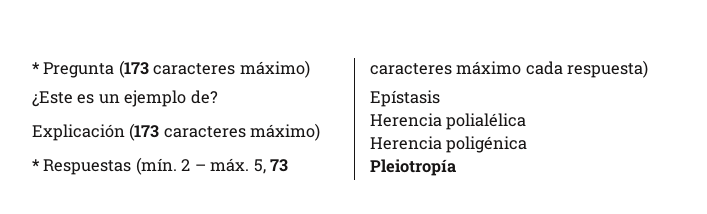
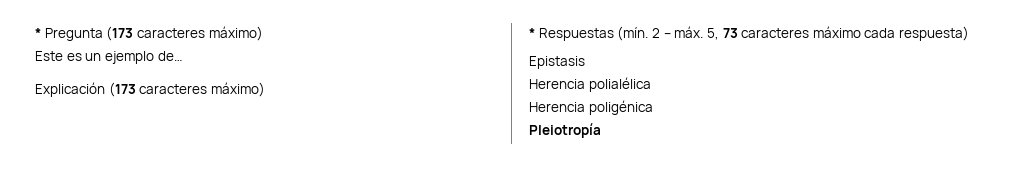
- ¿Este es un ejemplo de?
+ Este es un ejemplo de…
- Epístasis
+ Epistasis

